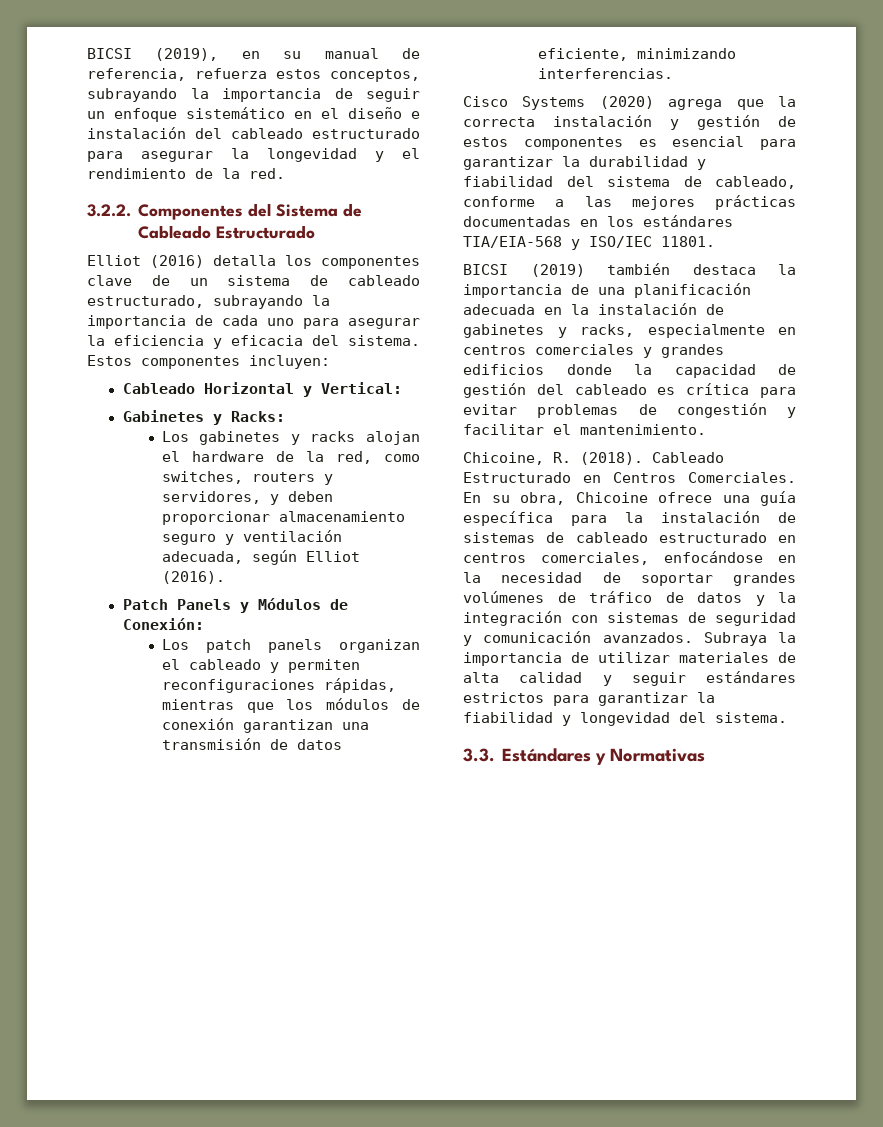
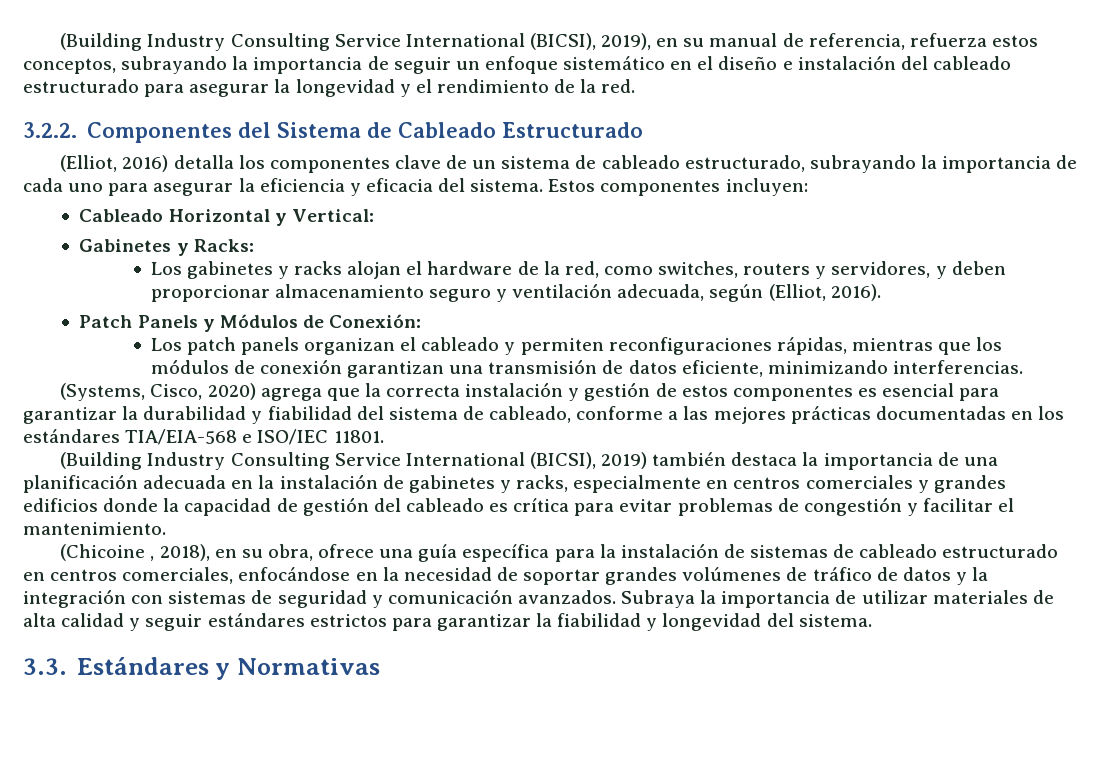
- BICSI (2019), en su manual de referencia, refuerza estos conceptos, subrayando la importancia de seguir un enfoque sistemático en el diseño e instalación del cableado estructurado para asegurar la longevidad y el rendimiento de la red.
+ (Building Industry Consulting Service International (BICSI), 2019), en su manual de referencia, refuerza estos conceptos, subrayando la importancia de seguir un enfoque sistemático en el diseño e instalación del cableado estructurado para asegurar la longevidad y el rendimiento de la red.
- Elliot (2016) detalla los componentes clave de un sistema de cableado estructurado, subrayando la importancia de cada uno para asegurar la eficiencia y eficacia del sistema.
+ (Elliot, 2016) detalla los componentes clave de un sistema de cableado estructurado, subrayando la importancia de cada uno para asegurar la eficiencia y eficacia del sistema.
- Los gabinetes y racks alojan el hardware de la red, como switches, routers y servidores, y deben proporcionar almacenamiento seguro y ventilación adecuada, según Elliot (2016).
+ Los gabinetes y racks alojan el hardware de la red, como switches, routers y servidores, y deben proporcionar almacenamiento seguro y ventilación adecuada, según (Elliot, 2016).
- Cisco Systems (2020) agrega que la correcta instalación y gestión de estos componentes es esencial para garantizar la durabilidad y fiabilidad del sistema de cableado, conforme a las mejores prácticas documentadas en los estándares TIA/EIA-568 y ISO/IEC 11801.
+ (Systems, Cisco, 2020) agrega que la correcta instalación y gestión de estos componentes es esencial para garantizar la durabilidad y fiabilidad del sistema de cableado, conforme a las mejores prácticas documentadas en los estándares TIA/EIA-568 e ISO/IEC 11801.
- BICSI (2019) también destaca la importancia de una planificación adecuada en la instalación de gabinetes y racks, especialmente en centros comerciales y grandes edificios donde la capacidad de gestión del cableado es crítica para evitar problemas de congestión y facilitar el mantenimiento.
+ (Building Industry Consulting Service International (BICSI), 2019) también destaca la importancia de una planificación adecuada en la instalación de gabinetes y racks, especialmente en centros comerciales y grandes edificios donde la capacidad de gestión del cableado es crítica para evitar problemas de congestión y facilitar el mantenimiento.
- Chicoine, R. (2018). Cableado Estructurado en Centros Comerciales. En su obra, Chicoine ofrece una guía específica para la instalación de sistemas de cableado estructurado en centros comerciales, enfocándose en la necesidad de soportar grandes volúmenes de tráfico de datos y la integración con sistemas de seguridad y comunicación avanzados.
+ (Chicoine , 2018), en su obra, ofrece una guía específica para la instalación de sistemas de cableado estructurado en centros comerciales, enfocándose en la necesidad de soportar grandes volúmenes de tráfico de datos y la integración con sistemas de seguridad y comunicación avanzados.

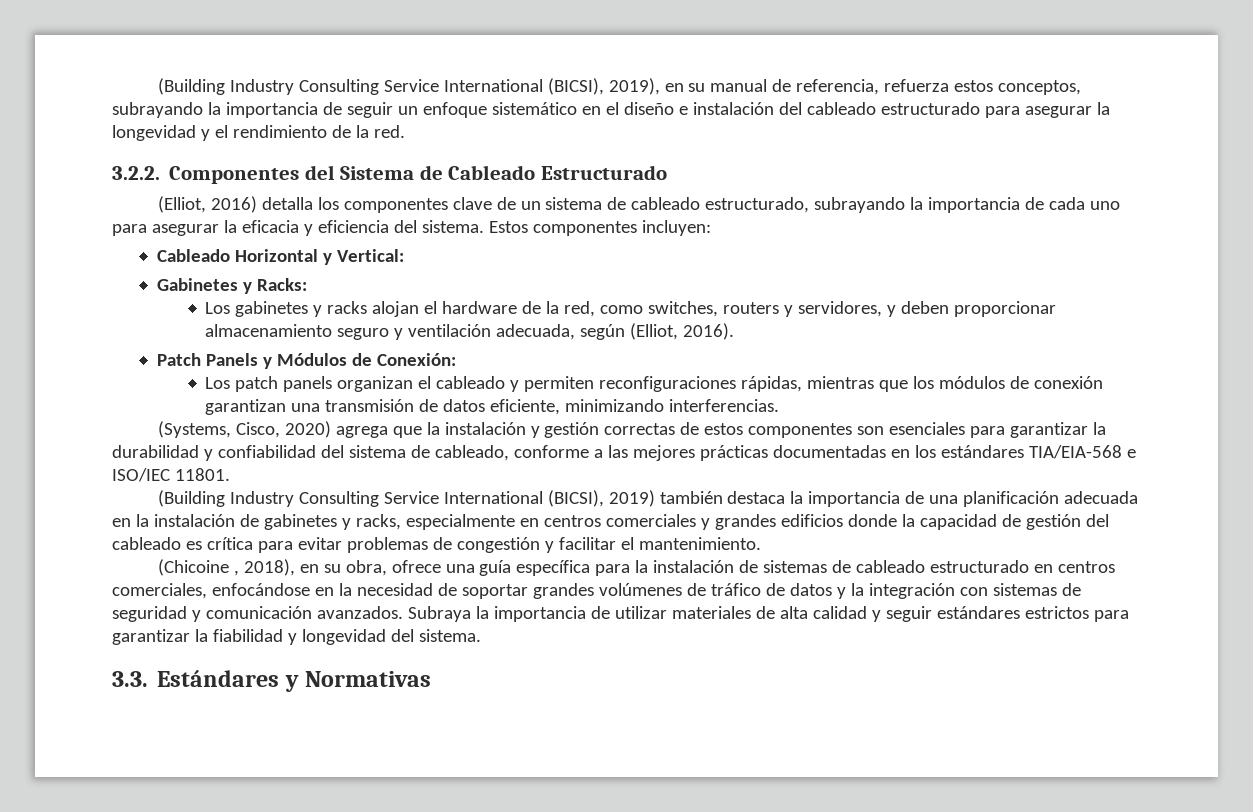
- (Elliot, 2016) detalla los componentes clave de un sistema de cableado estructurado, subrayando la importancia de cada uno para asegurar la eficiencia y eficacia del sistema.
+ (Elliot, 2016) detalla los componentes clave de un sistema de cableado estructurado, subrayando la importancia de cada uno para asegurar la eficacia y eficiencia del sistema.
- (Systems, Cisco, 2020) agrega que la correcta instalación y gestión de estos componentes es esencial para garantizar la durabilidad y fiabilidad del sistema de cableado, conforme a las mejores prácticas documentadas en los estándares TIA/EIA-568 e ISO/IEC 11801.
+ (Systems, Cisco, 2020) agrega que la instalación y gestión correctas de estos componentes son esenciales para garantizar la durabilidad y confiabilidad del sistema de cableado, conforme a las mejores prácticas documentadas en los estándares TIA/EIA-568 e ISO/IEC 11801.

